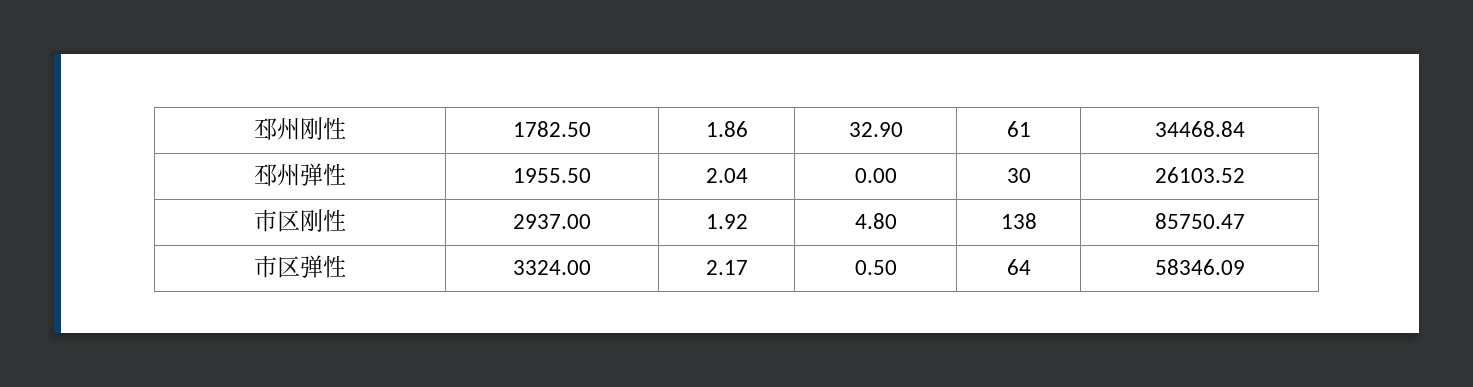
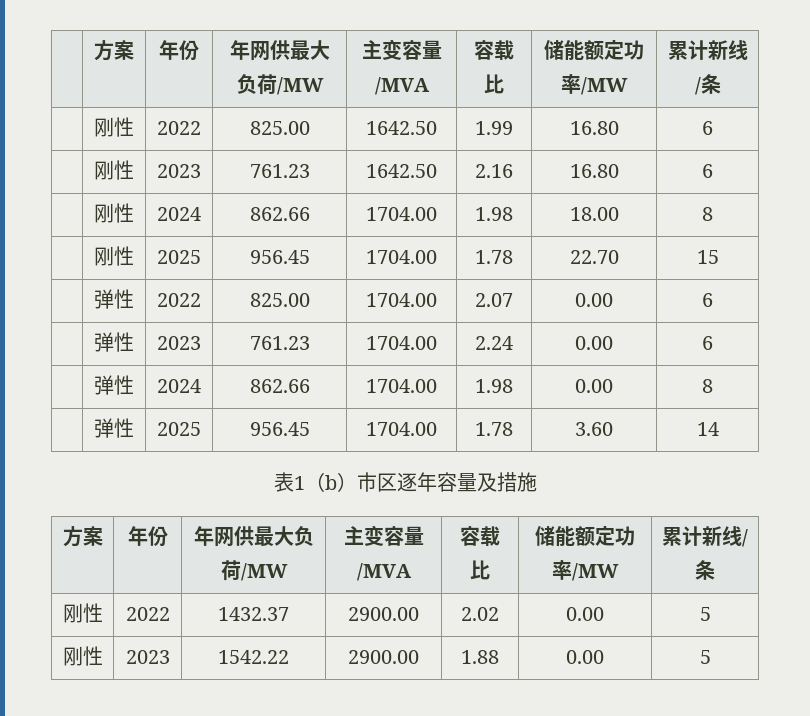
- 邳州刚性 | 1782.50 | 1.86 | 32.90 | 61 | 34468.84
- 邳州弹性 | 1955.50 | 2.04 | 0.00 | 30 | 26103.52
- 市区刚性 | 2937.00 | 1.92 | 4.80 | 138 | 85750.47
- 市区弹性 | 3324.00 | 2.17 | 0.50 | 64 | 58346.09
+ | 方案 | 年份 | 年网供最大负荷/MW | 主变容量/MVA | 容载比 | 储能额定功率/MW | 累计新线/条
+ | 刚性 | 2022 | 825.00 | 1642.50 | 1.99 | 16.80 | 6
+ | 刚性 | 2023 | 761.23 | 1642.50 | 2.16 | 16.80 | 6
+ | 刚性 | 2024 | 862.66 | 1704.00 | 1.98 | 18.00 | 8
+ | 刚性 | 2025 | 956.45 | 1704.00 | 1.78 | 22.70 | 15
+ | 弹性 | 2022 | 825.00 | 1704.00 | 2.07 | 0.00 | 6
+ | 弹性 | 2023 | 761.23 | 1704.00 | 2.24 | 0.00 | 6
+ | 弹性 | 2024 | 862.66 | 1704.00 | 1.98 | 0.00 | 8
+ | 弹性 | 2025 | 956.45 | 1704.00 | 1.78 | 3.60 | 14
+ 表1（b）市区逐年容量及措施
+ 方案 | 年份 | 年网供最大负荷/MW | 主变容量/MVA | 容载比 | 储能额定功率/MW | 累计新线/条
+ 刚性 | 2022 | 1432.37 | 2900.00 | 2.02 | 0.00 | 5
+ 刚性 | 2023 | 1542.22 | 2900.00 | 1.88 | 0.00 | 5

